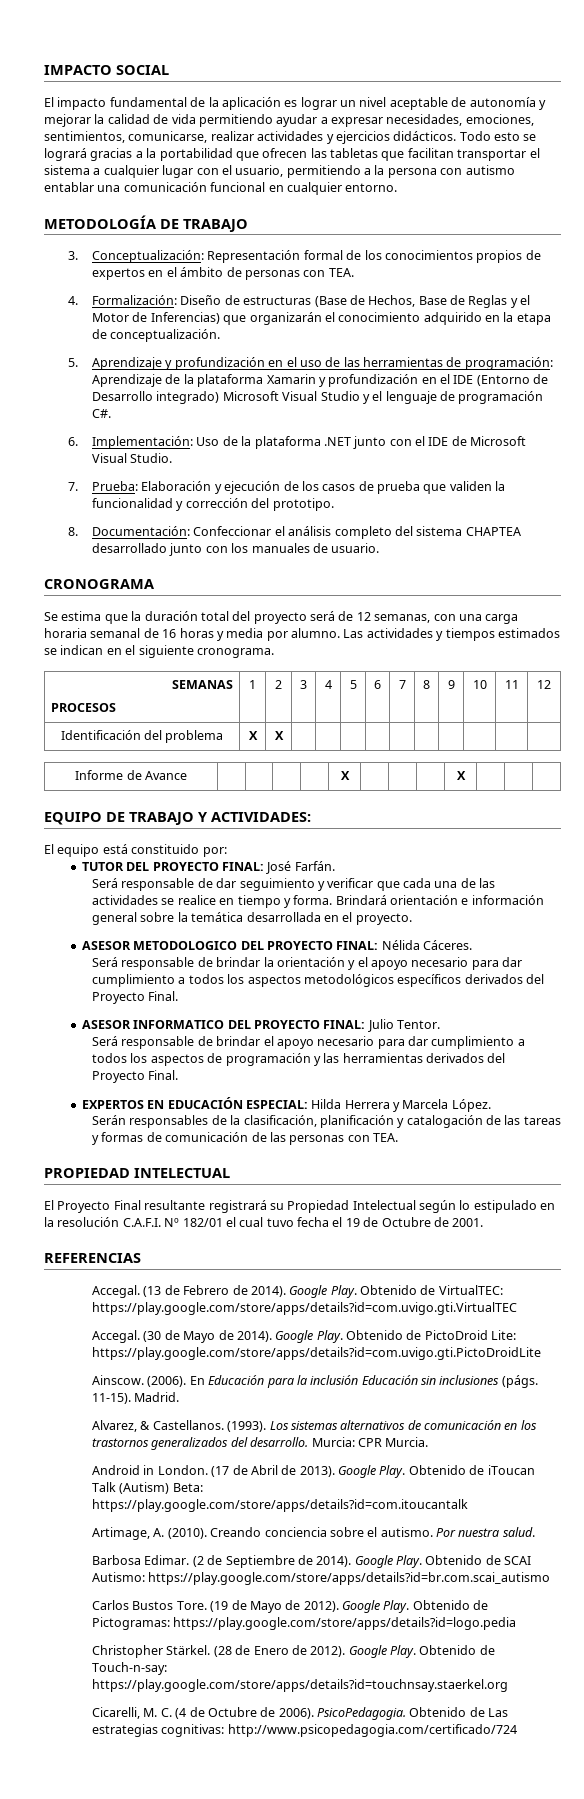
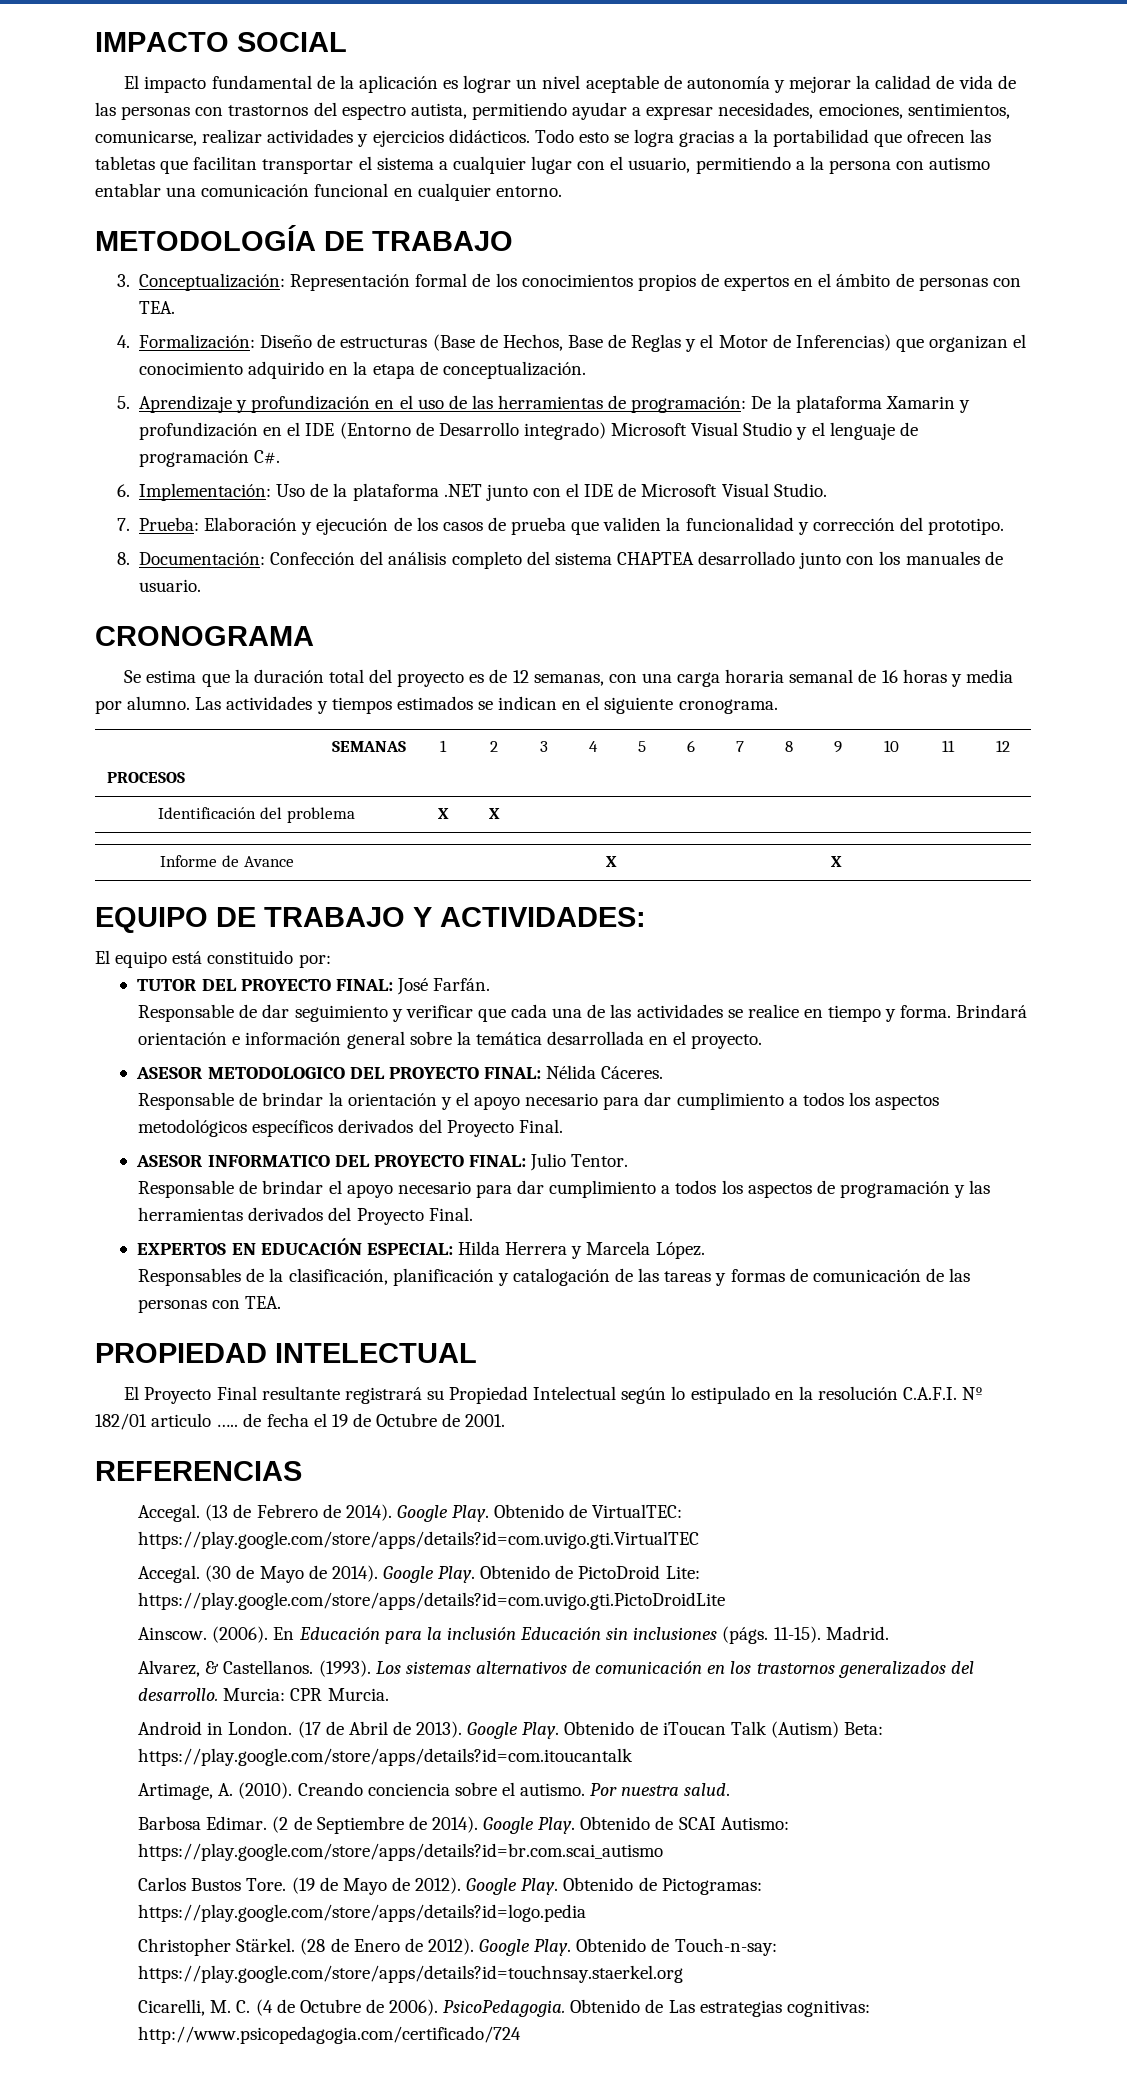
- El impacto fundamental de la aplicación es lograr un nivel aceptable de autonomía y mejorar la calidad de vida permitiendo ayudar a expresar necesidades, emociones, sentimientos, comunicarse, realizar actividades y ejercicios didácticos.
+ El impacto fundamental de la aplicación es lograr un nivel aceptable de autonomía y mejorar la calidad de vida de las personas con trastornos del espectro autista, permitiendo ayudar a expresar necesidades, emociones, sentimientos, comunicarse, realizar actividades y ejercicios didácticos.
- Todo esto se logrará gracias a la portabilidad que ofrecen las tabletas que facilitan transportar el sistema a cualquier lugar con el usuario, permitiendo a la persona con autismo entablar una comunicación funcional en cualquier entorno.
+ Todo esto se logra gracias a la portabilidad que ofrecen las tabletas que facilitan transportar el sistema a cualquier lugar con el usuario, permitiendo a la persona con autismo entablar una comunicación funcional en cualquier entorno.
- 4. Formalización: Diseño de estructuras (Base de Hechos, Base de Reglas y el Motor de Inferencias) que organizarán el conocimiento adquirido en la etapa de conceptualización.
+ 4. Formalización: Diseño de estructuras (Base de Hechos, Base de Reglas y el Motor de Inferencias) que organizan el conocimiento adquirido en la etapa de conceptualización.
- 5. Aprendizaje y profundización en el uso de las herramientas de programación: Aprendizaje de la plataforma Xamarin y profundización en el IDE (Entorno de Desarrollo integrado) Microsoft Visual Studio y el lenguaje de programación C#.
+ 5. Aprendizaje y profundización en el uso de las herramientas de programación: De la plataforma Xamarin y profundización en el IDE (Entorno de Desarrollo integrado) Microsoft Visual Studio y el lenguaje de programación C#.
- 8. Documentación: Confeccionar el análisis completo del sistema CHAPTEA desarrollado junto con los manuales de usuario.
+ 8. Documentación: Confección del análisis completo del sistema CHAPTEA desarrollado junto con los manuales de usuario.
- Se estima que la duración total del proyecto será de 12 semanas, con una carga horaria semanal de 16 horas y media por alumno.
+ Se estima que la duración total del proyecto es de 12 semanas, con una carga horaria semanal de 16 horas y media por alumno.
- Será responsable de dar seguimiento y verificar que cada una de las actividades se realice en tiempo y forma.
+ Responsable de dar seguimiento y verificar que cada una de las actividades se realice en tiempo y forma.
- Será responsable de brindar la orientación y el apoyo necesario para dar cumplimiento a todos los aspectos metodológicos específicos derivados del Proyecto Final.
+ Responsable de brindar la orientación y el apoyo necesario para dar cumplimiento a todos los aspectos metodológicos específicos derivados del Proyecto Final.
- Será responsable de brindar el apoyo necesario para dar cumplimiento a todos los aspectos de programación y las herramientas derivados del Proyecto Final.
+ Responsable de brindar el apoyo necesario para dar cumplimiento a todos los aspectos de programación y las herramientas derivados del Proyecto Final.
- Serán responsables de la clasificación, planificación y catalogación de las tareas y formas de comunicación de las personas con TEA.
+ Responsables de la clasificación, planificación y catalogación de las tareas y formas de comunicación de las personas con TEA.
- El Proyecto Final resultante registrará su Propiedad Intelectual según lo estipulado en la resolución C.A.F.I. Nº 182/01 el cual tuvo fecha el 19 de Octubre de 2001.
+ El Proyecto Final resultante registrará su Propiedad Intelectual según lo estipulado en la resolución C.A.F.I. Nº 182/01 articulo ….. de fecha el 19 de Octubre de 2001.

